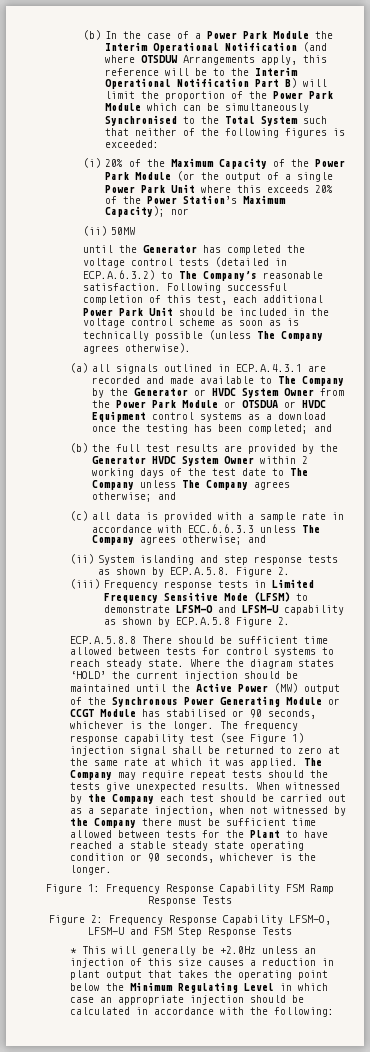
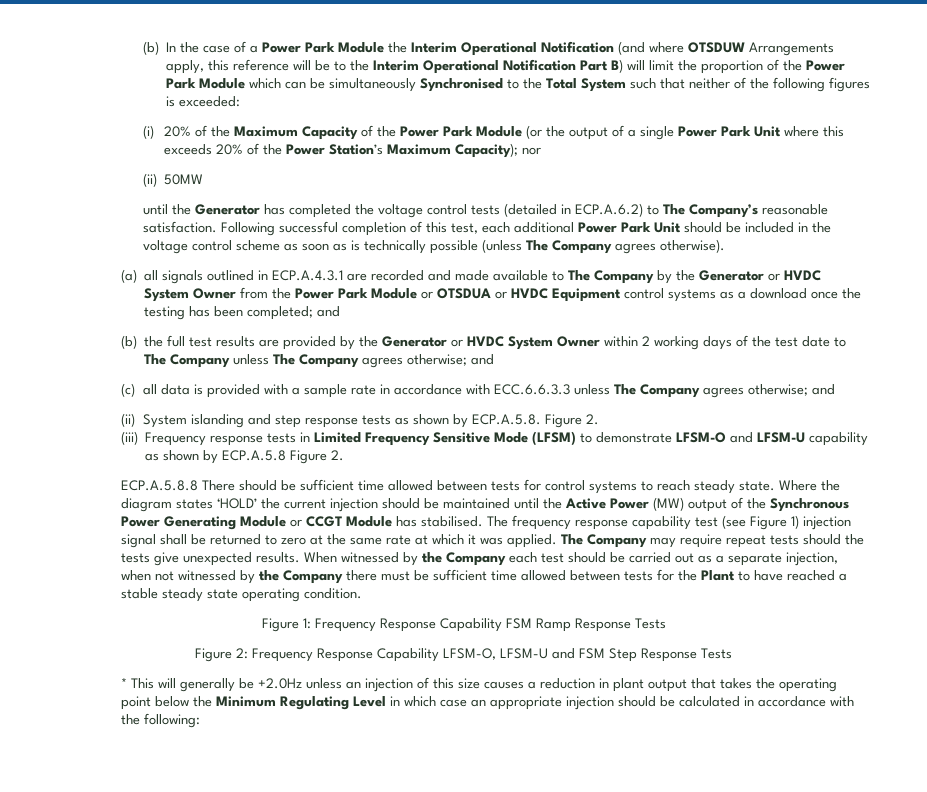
- until the Generator has completed the voltage control tests (detailed in ECP.A.6.3.2) to The Company’s reasonable satisfaction.
+ until the Generator has completed the voltage control tests (detailed in ECP.A.6.2) to The Company’s reasonable satisfaction.
- (b) the full test results are provided by the Generator HVDC System Owner within 2 working days of the test date to The Company unless The Company agrees otherwise; and
+ (b) the full test results are provided by the Generator or HVDC System Owner within 2 working days of the test date to The Company unless The Company agrees otherwise; and
- Where the diagram states ‘HOLD’ the current injection should be maintained until the Active Power (MW) output of the Synchronous Power Generating Module or CCGT Module has stabilised or 90 seconds, whichever is the longer.
+ Where the diagram states ‘HOLD’ the current injection should be maintained until the Active Power (MW) output of the Synchronous Power Generating Module or CCGT Module has stabilised.
- When witnessed by the Company each test should be carried out as a separate injection, when not witnessed by the Company there must be sufficient time allowed between tests for the Plant to have reached a stable steady state operating condition or 90 seconds, whichever is the longer.
+ When witnessed by the Company each test should be carried out as a separate injection, when not witnessed by the Company there must be sufficient time allowed between tests for the Plant to have reached a stable steady state operating condition.

